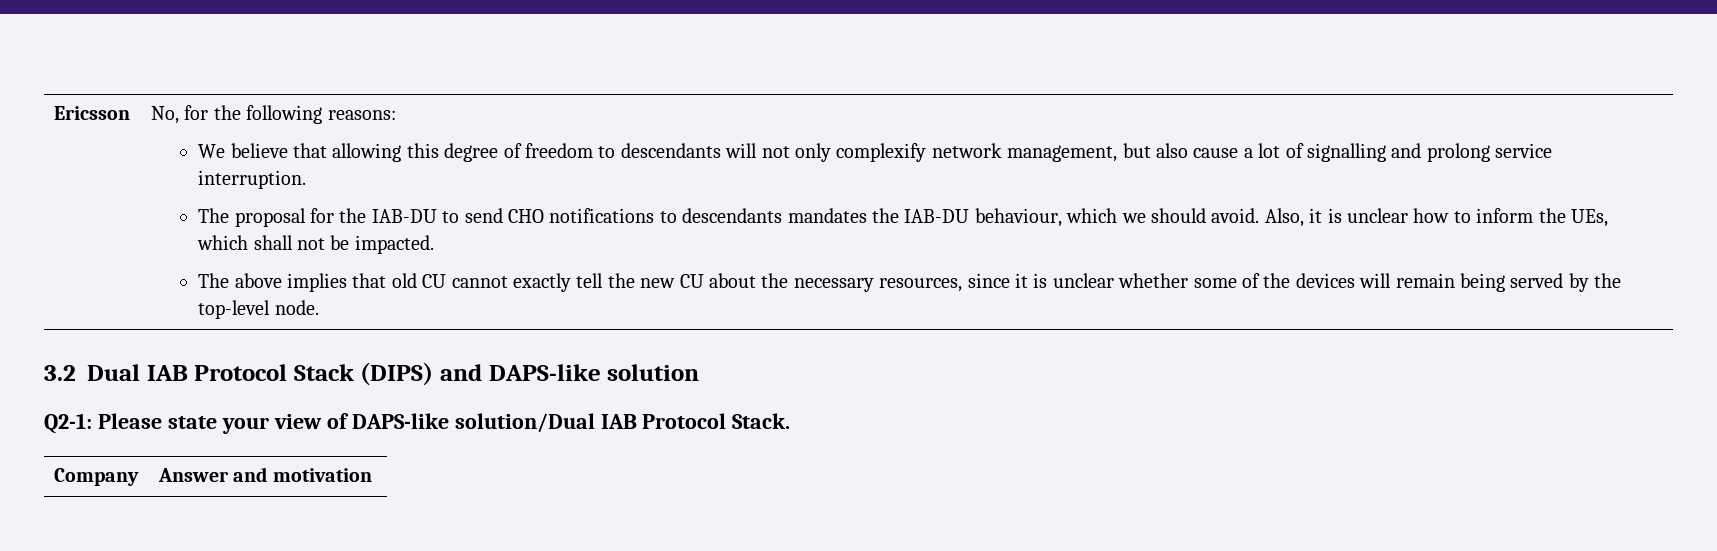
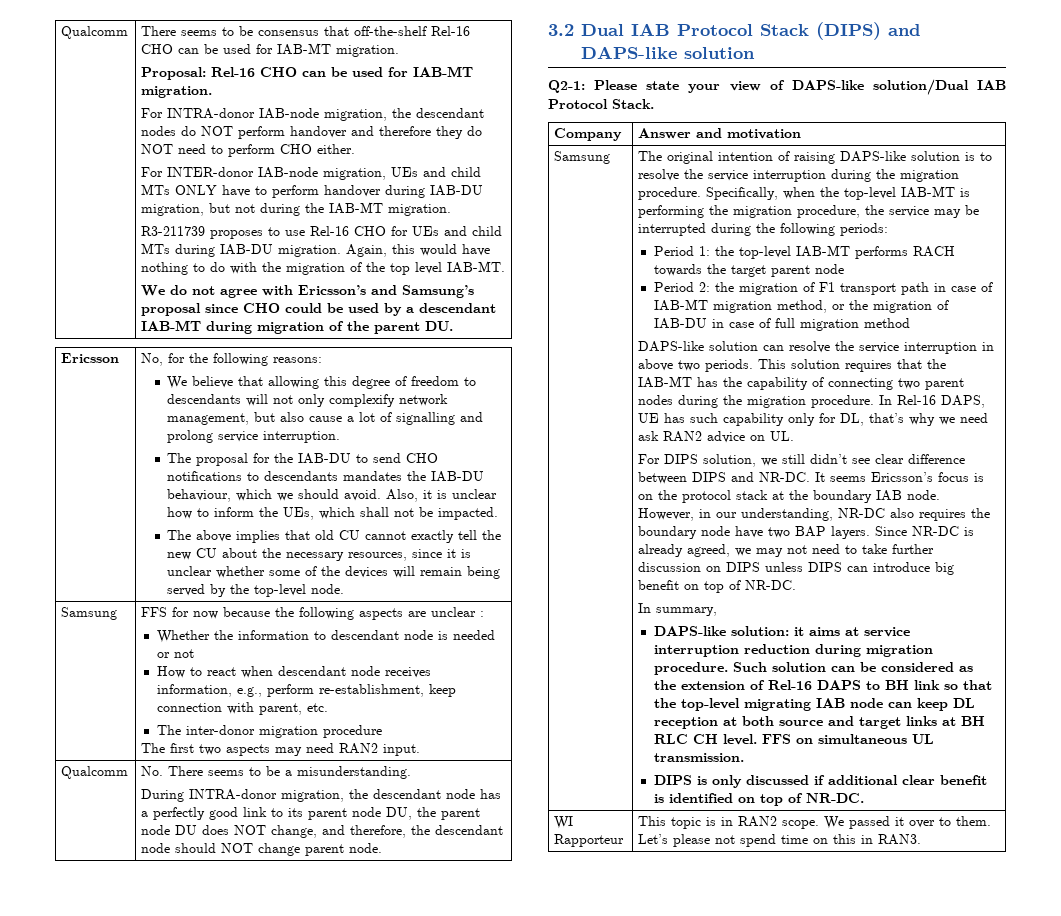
+ Qualcomm | There seems to be consensus that off-the-shelf Rel-16 CHO can be used for IAB-MT migration.
+ Proposal: Rel-16 CHO can be used for IAB-MT migration.
+ For INTRA-donor IAB-node migration, the descendant nodes do NOT perform handover and therefore they do NOT need to perform CHO either.
+ For INTER-donor IAB-node migration, UEs and child MTs ONLY have to perform handover during IAB-DU migration, but not during the IAB-MT migration.
+ R3-211739 proposes to use Rel-16 CHO for UEs and child MTs during IAB-DU migration. Again, this would have nothing to do with the migration of the top level IAB-MT.
+ We do not agree with Ericsson’s and Samsung’s proposal since CHO could be used by a descendant IAB-MT during migration of the parent DU.
+ Samsung | FFS for now because the following aspects are unclear :
+ Whether the information to descendant node is needed or not
+ How to react when descendant node receives information, e.g., perform re-establishment, keep connection with parent, etc.
+ The inter-donor migration procedure
+ The first two aspects may need RAN2 input.
+ Qualcomm | No. There seems to be a misunderstanding.
+ During INTRA-donor migration, the descendant node has a perfectly good link to its parent node DU, the parent node DU does NOT change, and therefore, the descendant node should NOT change parent node.
+ Samsung | The original intention of raising DAPS-like solution is to resolve the service interruption during the migration procedure. Specifically, when the top-level IAB-MT is performing the migration procedure, the service may be interrupted during the following periods:
+ Period 1: the top-level IAB-MT performs RACH towards the target parent node
+ Period 2: the migration of F1 transport path in case of IAB-MT migration method, or the migration of IAB-DU in case of full migration method
+ DAPS-like solution can resolve the service interruption in above two periods. This solution requires that the IAB-MT has the capability of connecting two parent nodes during the migration procedure. In Rel-16 DAPS, UE has such capability only for DL, that’s why we need ask RAN2 advice on UL.
+ For DIPS solution, we still didn’t see clear difference between DIPS and NR-DC. It seems Ericsson’s focus is on the protocol stack at the boundary IAB node. However, in our understanding, NR-DC also requires the boundary node have two BAP layers. Since NR-DC is already agreed, we may not need to take further discussion on DIPS unless DIPS can introduce big benefit on top of NR-DC.
+ In summary,
+ DAPS-like solution: it aims at service interruption reduction during migration procedure. Such solution can be considered as the extension of Rel-16 DAPS to BH link so that the top-level migrating IAB node can keep DL reception at both source and target links at BH RLC CH level. FFS on simultaneous UL transmission.
+ DIPS is only discussed if additional clear benefit is identified on top of NR-DC.
+ WI Rapporteur | This topic is in RAN2 scope. We passed it over to them. Let’s please not spend time on this in RAN3.

